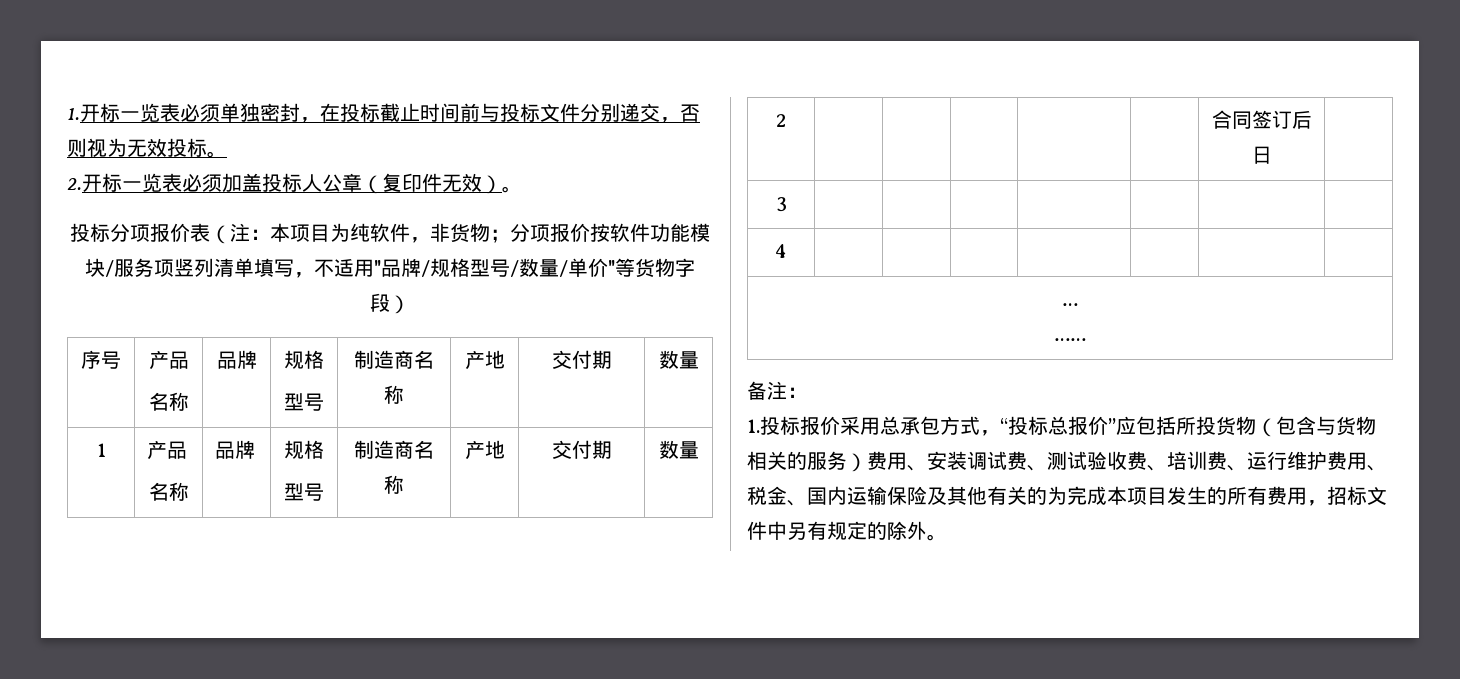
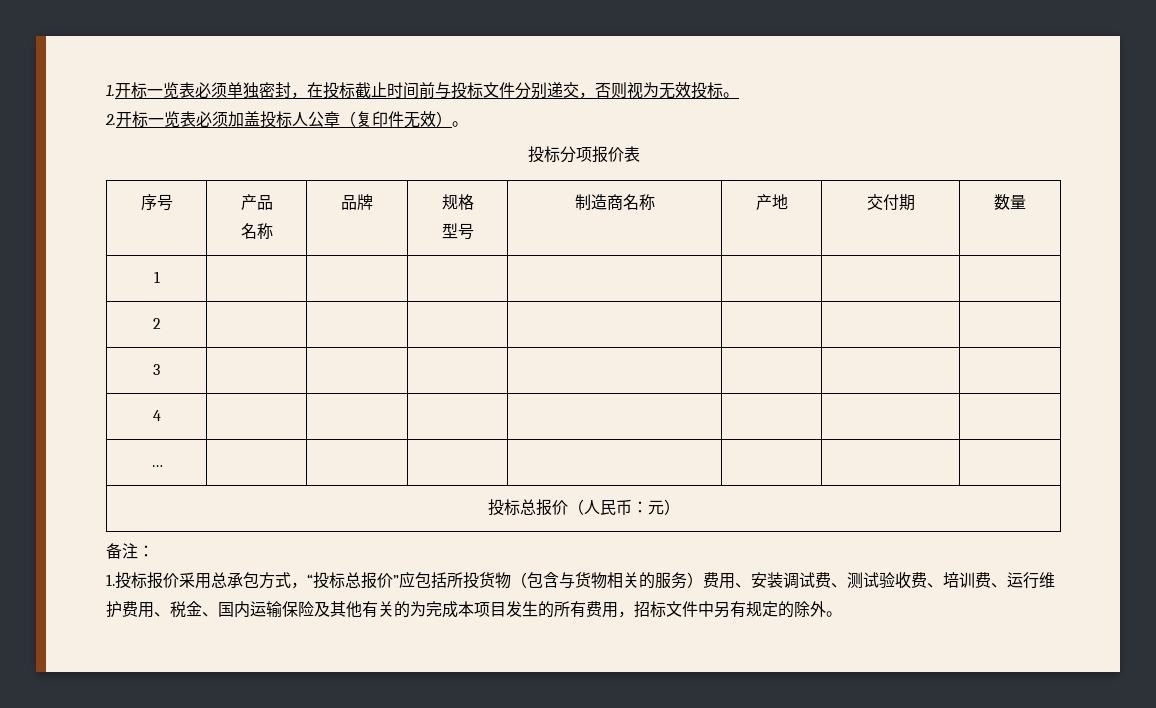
- 投标分项报价表（注：本项目为纯软件，非货物；分项报价按软件功能模块/服务项竖列清单填写，不适用"品牌/规格型号/数量/单价"等货物字段）
+ 投标分项报价表
- 1 | 产品
- 名称 | 品牌 | 规格
- 型号 | 制造商名称 | 产地 | 交付期 | 数量
- 2 | | | | | | 合同签订后日 |
+ 1 | | | | | | |
+ 2 | | | | | | |
  3 | | | | | | |
  4 | | | | | | |
- …
- ……
+ … | | | | | | |
+ 投标总报价（人民币：元）

